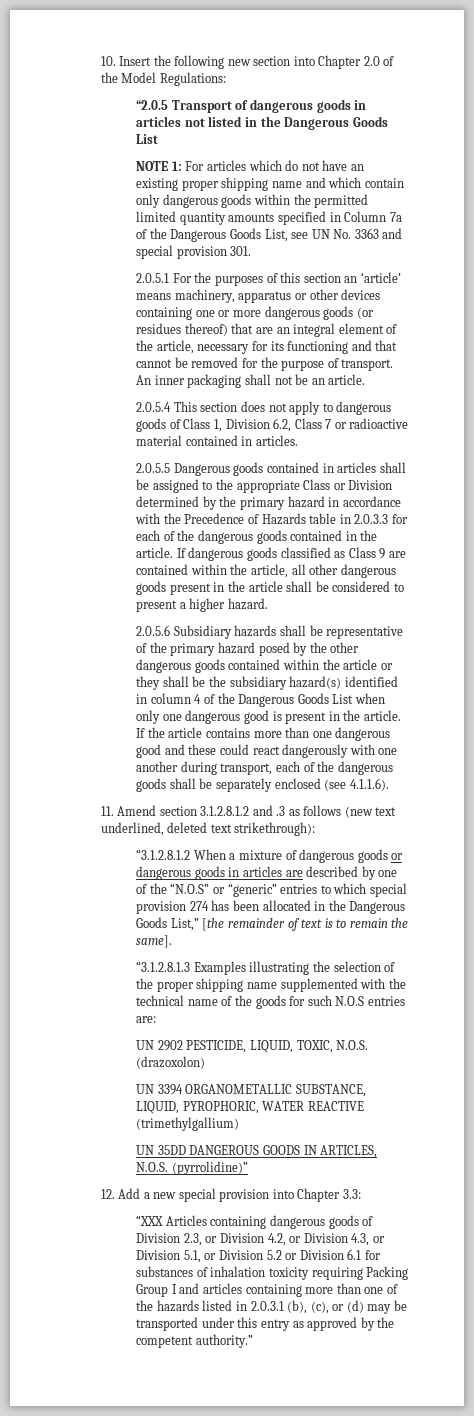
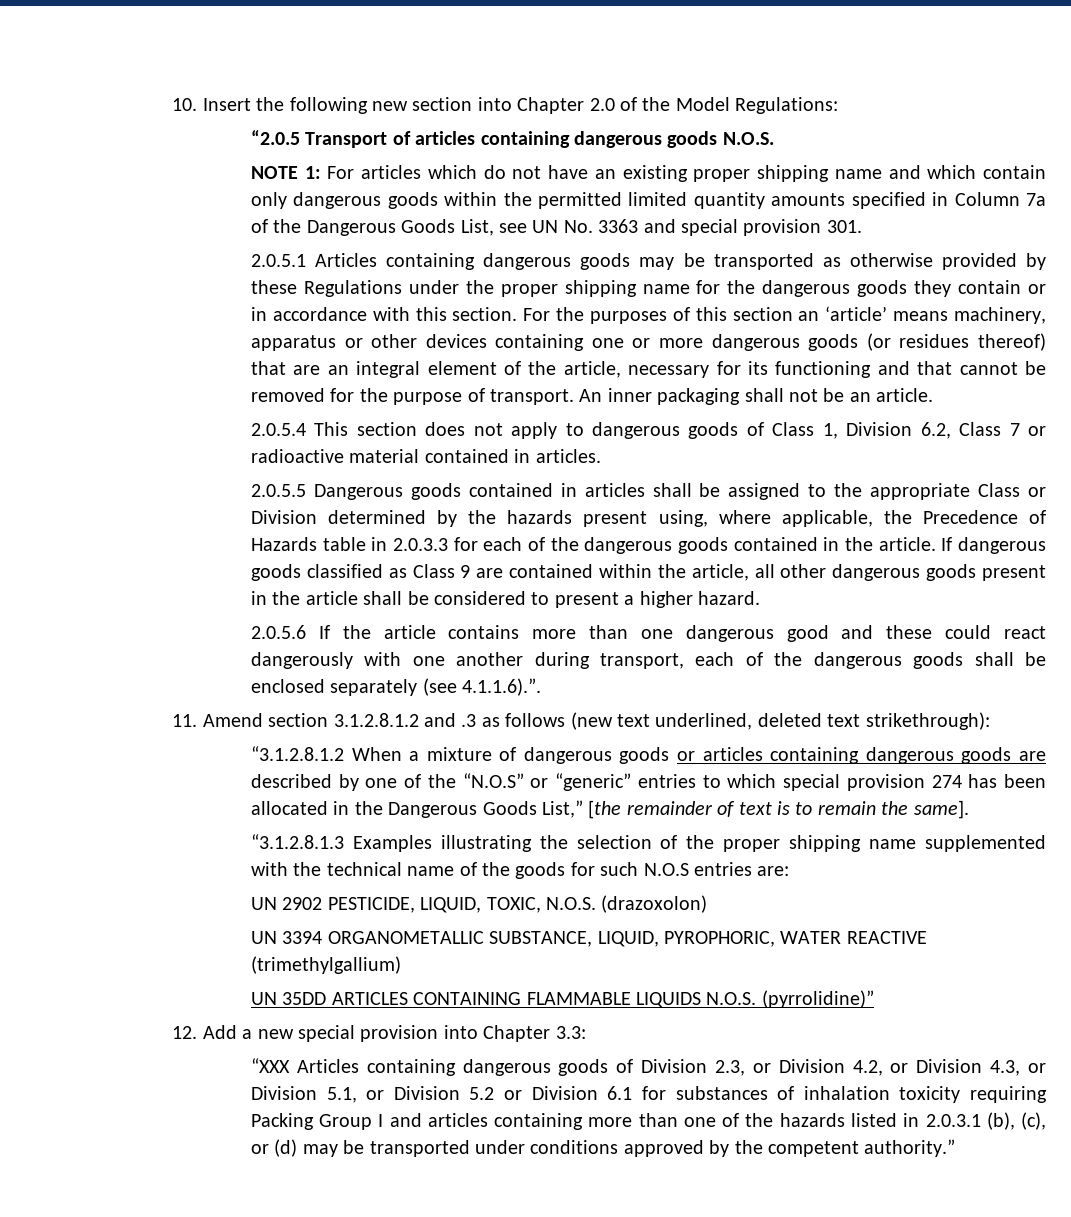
- “2.0.5 Transport of dangerous goods in articles not listed in the Dangerous Goods List
+ “2.0.5 Transport of articles containing dangerous goods N.O.S.
- 2.0.5.1 For the purposes of this section an ‘article’ means machinery, apparatus or other devices containing one or more dangerous goods (or residues thereof) that are an integral element of the article, necessary for its functioning and that cannot be removed for the purpose of transport.
+ 2.0.5.1 Articles containing dangerous goods may be transported as otherwise provided by these Regulations under the proper shipping name for the dangerous goods they contain or in accordance with this section. For the purposes of this section an ‘article’ means machinery, apparatus or other devices containing one or more dangerous goods (or residues thereof) that are an integral element of the article, necessary for its functioning and that cannot be removed for the purpose of transport.
- 2.0.5.5 Dangerous goods contained in articles shall be assigned to the appropriate Class or Division determined by the primary hazard in accordance with the Precedence of Hazards table in 2.0.3.3 for each of the dangerous goods contained in the article.
+ 2.0.5.5 Dangerous goods contained in articles shall be assigned to the appropriate Class or Division determined by the hazards present using, where applicable, the Precedence of Hazards table in 2.0.3.3 for each of the dangerous goods contained in the article.
- 2.0.5.6 Subsidiary hazards shall be representative of the primary hazard posed by the other dangerous goods contained within the article or they shall be the subsidiary hazard(s) identified in column 4 of the Dangerous Goods List when only one dangerous good is present in the article. If the article contains more than one dangerous good and these could react dangerously with one another during transport, each of the dangerous goods shall be separately enclosed (see 4.1.1.6).
+ 2.0.5.6 If the article contains more than one dangerous good and these could react dangerously with one another during transport, each of the dangerous goods shall be enclosed separately (see 4.1.1.6).”.
- “3.1.2.8.1.2 When a mixture of dangerous goods or dangerous goods in articles are described by one of the “N.O.S” or “generic” entries to which special provision 274 has been allocated in the Dangerous Goods List,” [the remainder of text is to remain the same].
+ “3.1.2.8.1.2 When a mixture of dangerous goods or articles containing dangerous goods are described by one of the “N.O.S” or “generic” entries to which special provision 274 has been allocated in the Dangerous Goods List,” [the remainder of text is to remain the same].
- UN 35DD DANGEROUS GOODS IN ARTICLES, N.O.S. (pyrrolidine)”
+ UN 35DD ARTICLES CONTAINING FLAMMABLE LIQUIDS N.O.S. (pyrrolidine)”
- “XXX Articles containing dangerous goods of Division 2.3, or Division 4.2, or Division 4.3, or Division 5.1, or Division 5.2 or Division 6.1 for substances of inhalation toxicity requiring Packing Group I and articles containing more than one of the hazards listed in 2.0.3.1 (b), (c), or (d) may be transported under this entry as approved by the competent authority.”
+ “XXX Articles containing dangerous goods of Division 2.3, or Division 4.2, or Division 4.3, or Division 5.1, or Division 5.2 or Division 6.1 for substances of inhalation toxicity requiring Packing Group I and articles containing more than one of the hazards listed in 2.0.3.1 (b), (c), or (d) may be transported under conditions approved by the competent authority.”

